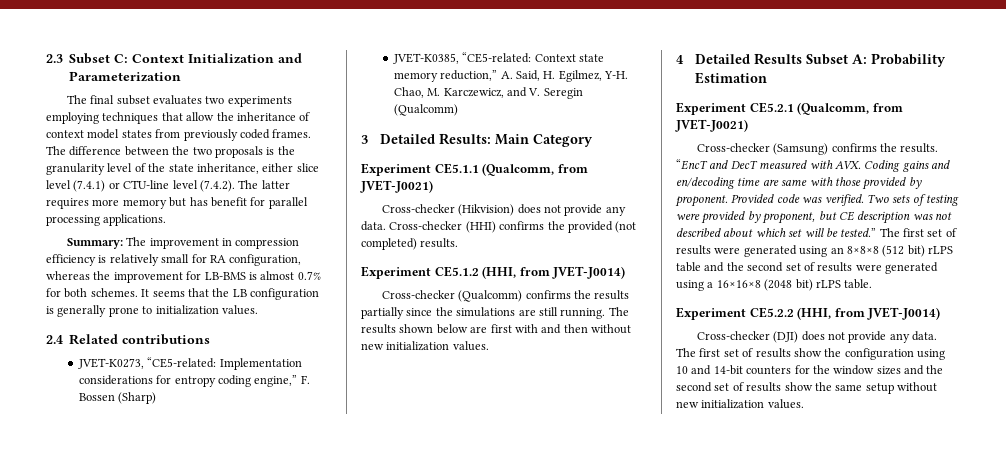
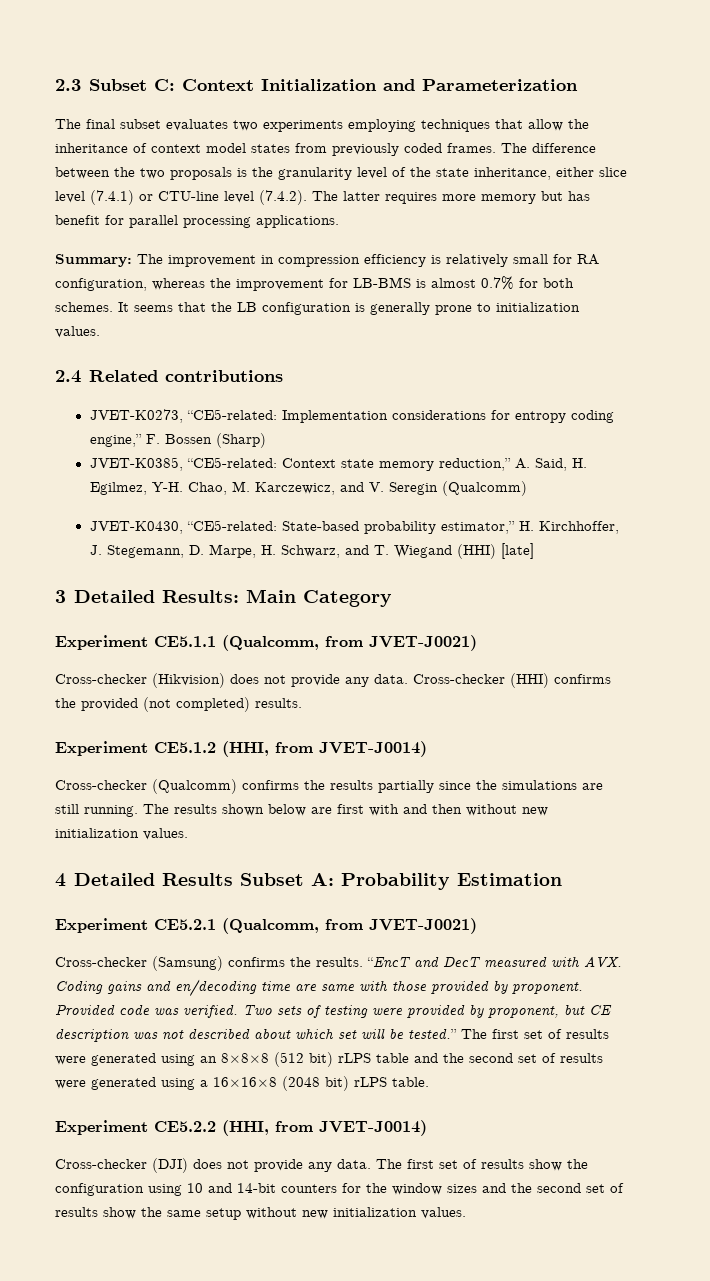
+ JVET-K0430, “CE5-related: State-based probability estimator,” H. Kirchhoffer, J. Stegemann, D. Marpe, H. Schwarz, and T. Wiegand (HHI) [late]

